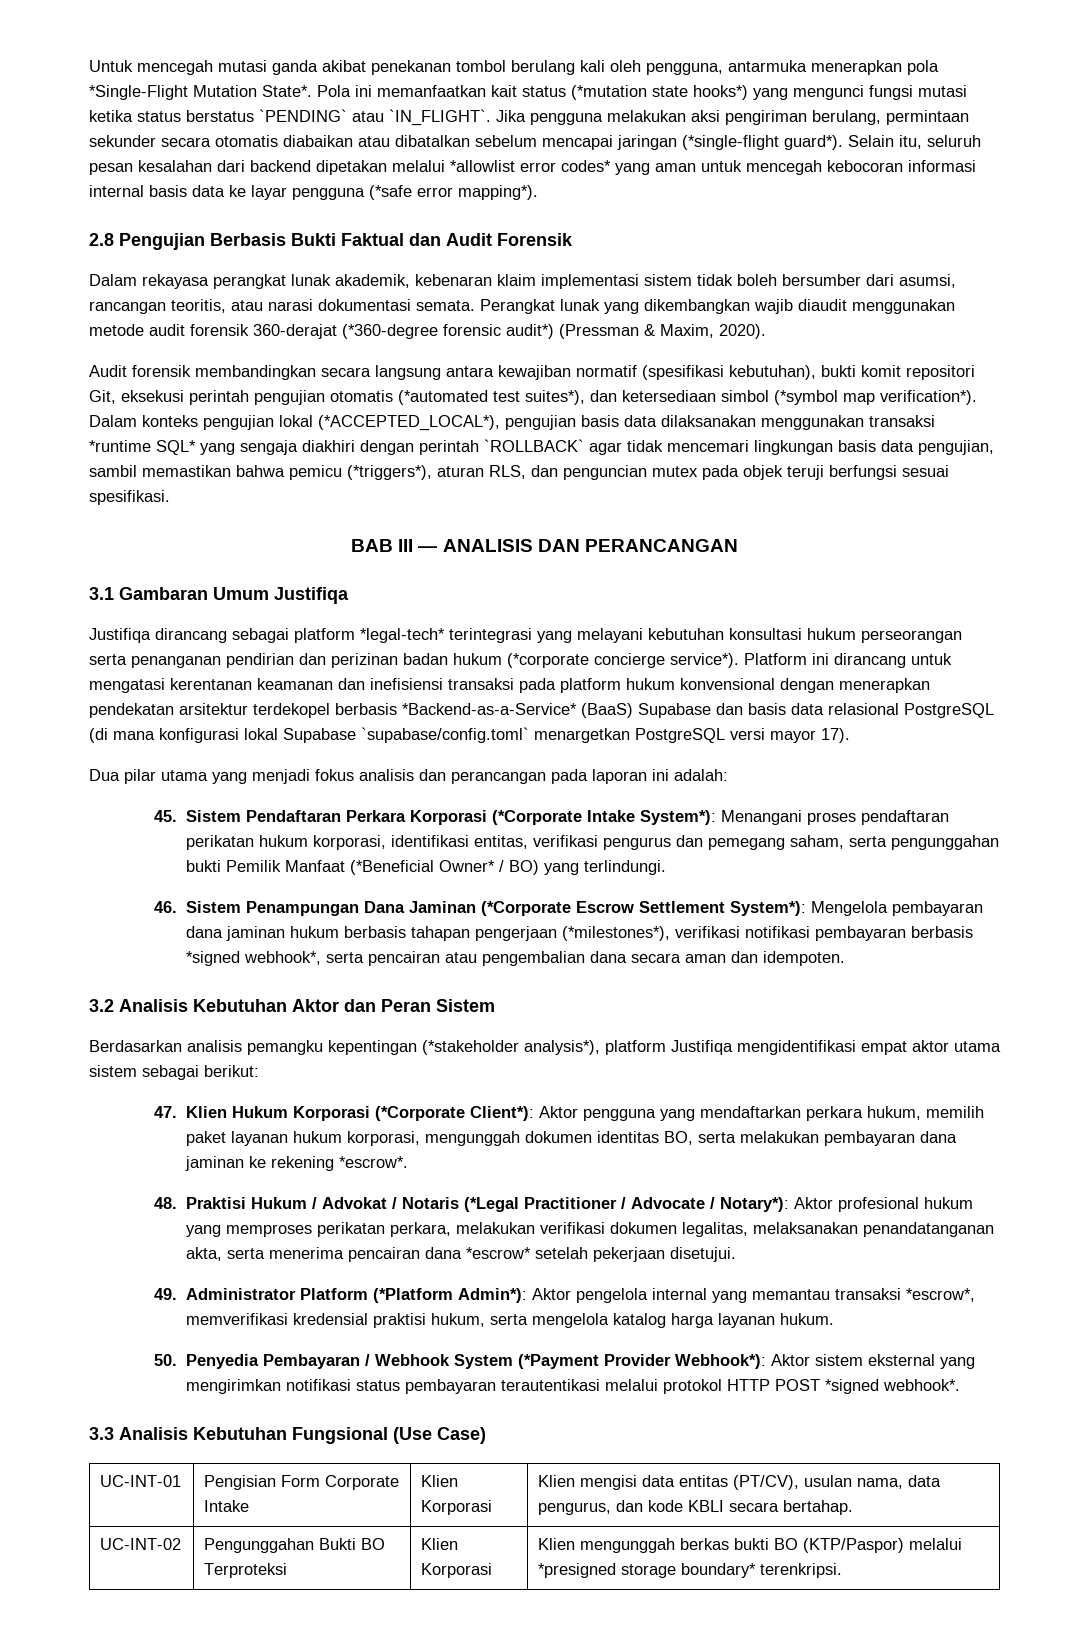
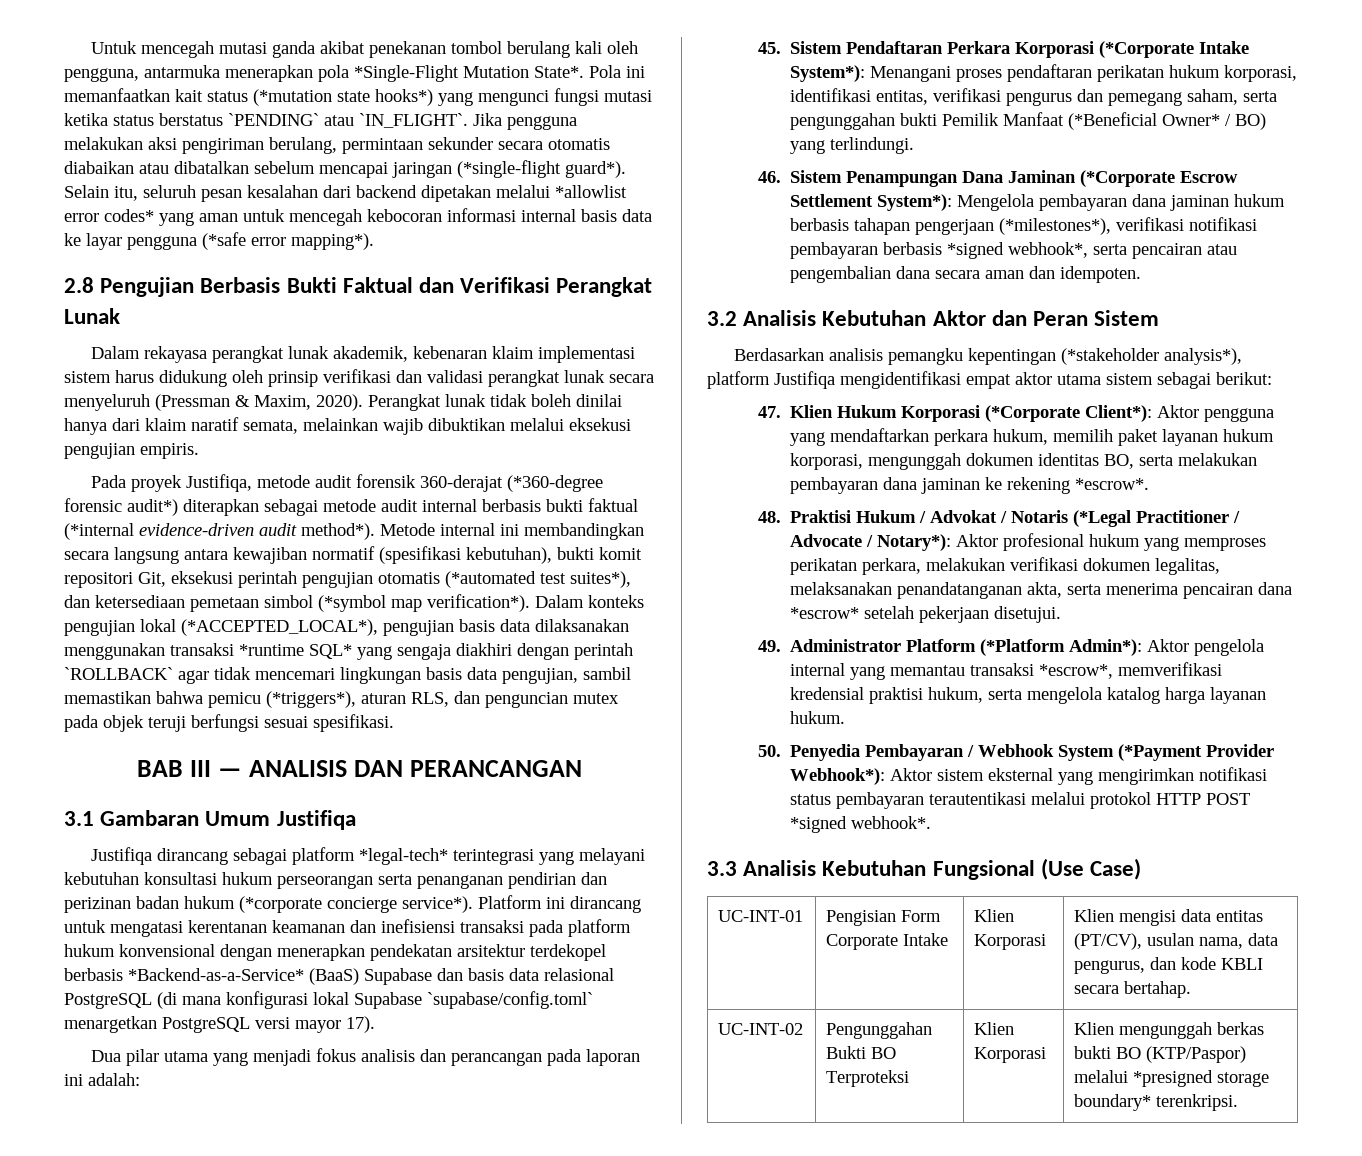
- 2.8 Pengujian Berbasis Bukti Faktual dan Audit Forensik
+ 2.8 Pengujian Berbasis Bukti Faktual dan Verifikasi Perangkat Lunak
- Dalam rekayasa perangkat lunak akademik, kebenaran klaim implementasi sistem tidak boleh bersumber dari asumsi, rancangan teoritis, atau narasi dokumentasi semata. Perangkat lunak yang dikembangkan wajib diaudit menggunakan metode audit forensik 360-derajat (*360-degree forensic audit*) (Pressman & Maxim, 2020).
- Audit forensik membandingkan secara langsung antara kewajiban normatif (spesifikasi kebutuhan), bukti komit repositori Git, eksekusi perintah pengujian otomatis (*automated test suites*), dan ketersediaan simbol (*symbol map verification*).
+ Dalam rekayasa perangkat lunak akademik, kebenaran klaim implementasi sistem harus didukung oleh prinsip verifikasi dan validasi perangkat lunak secara menyeluruh (Pressman & Maxim, 2020). Perangkat lunak tidak boleh dinilai hanya dari klaim naratif semata, melainkan wajib dibuktikan melalui eksekusi pengujian empiris.
+ Pada proyek Justifiqa, metode audit forensik 360-derajat (*360-degree forensic audit*) diterapkan sebagai metode audit internal berbasis bukti faktual (*internal evidence-driven audit method*). Metode internal ini membandingkan secara langsung antara kewajiban normatif (spesifikasi kebutuhan), bukti komit repositori Git, eksekusi perintah pengujian otomatis (*automated test suites*), dan ketersediaan pemetaan simbol (*symbol map verification*).

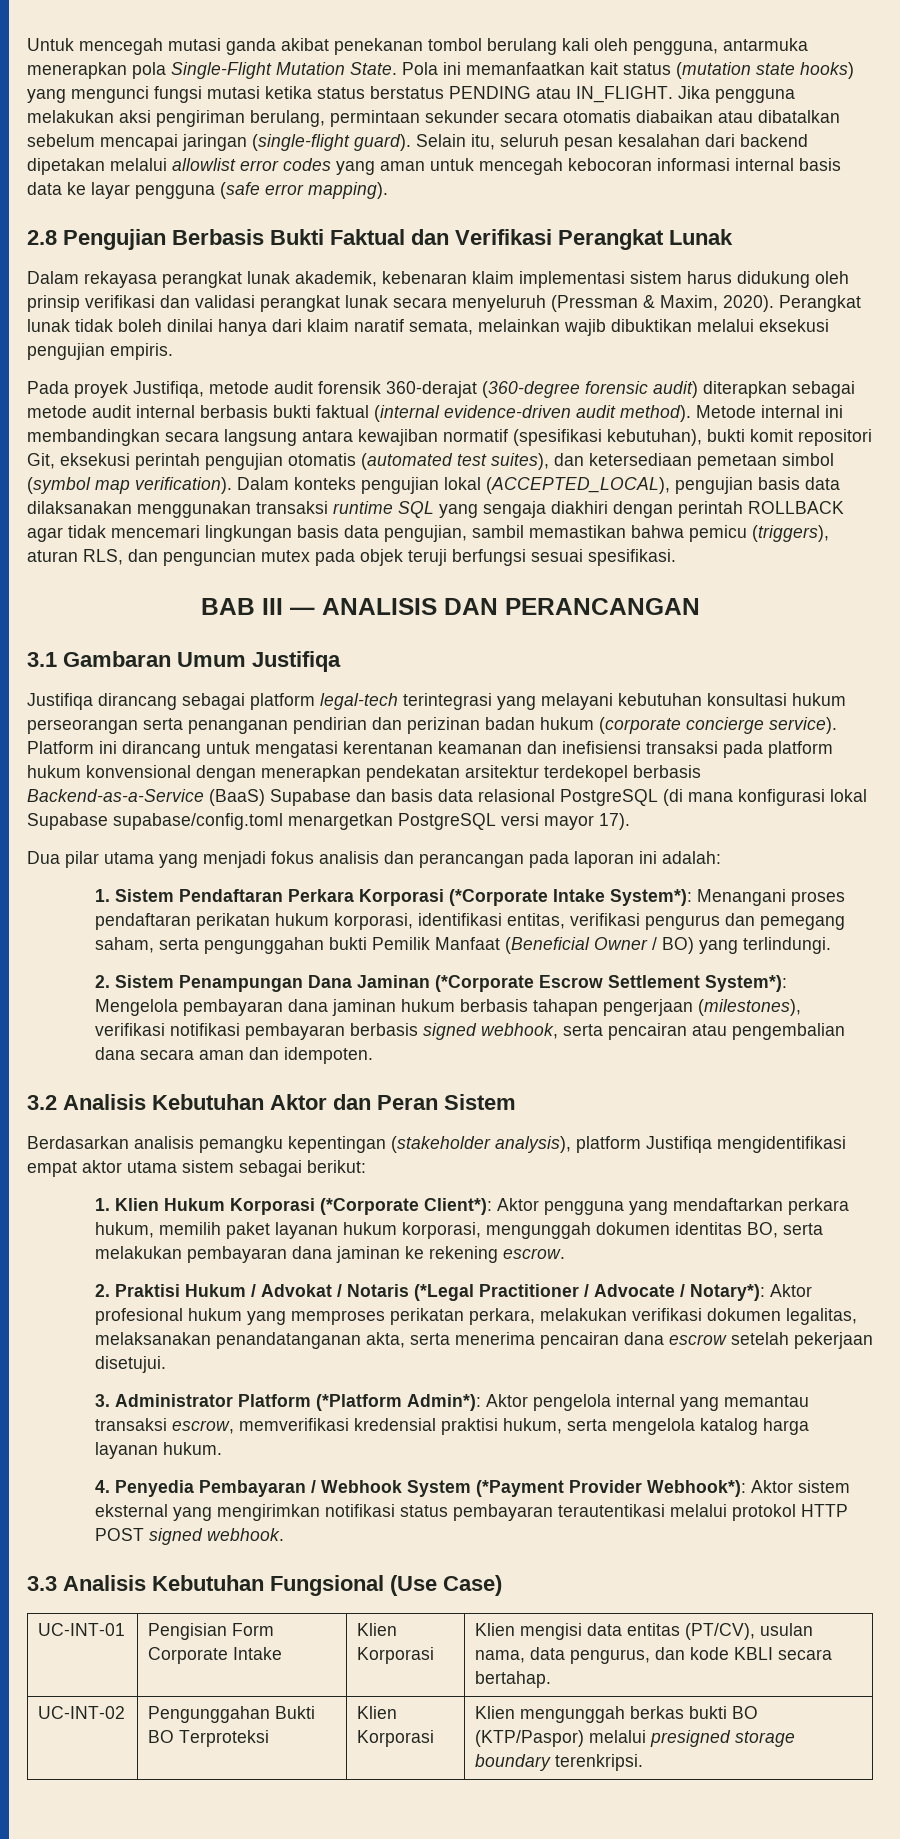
- Untuk mencegah mutasi ganda akibat penekanan tombol berulang kali oleh pengguna, antarmuka menerapkan pola *Single-Flight Mutation State*.
+ Untuk mencegah mutasi ganda akibat penekanan tombol berulang kali oleh pengguna, antarmuka menerapkan pola Single-Flight Mutation State.
- Pola ini memanfaatkan kait status (*mutation state hooks*) yang mengunci fungsi mutasi ketika status berstatus `PENDING` atau `IN_FLIGHT`.
+ Pola ini memanfaatkan kait status (mutation state hooks) yang mengunci fungsi mutasi ketika status berstatus PENDING atau IN_FLIGHT.
- Jika pengguna melakukan aksi pengiriman berulang, permintaan sekunder secara otomatis diabaikan atau dibatalkan sebelum mencapai jaringan (*single-flight guard*).
+ Jika pengguna melakukan aksi pengiriman berulang, permintaan sekunder secara otomatis diabaikan atau dibatalkan sebelum mencapai jaringan (single-flight guard).
- Selain itu, seluruh pesan kesalahan dari backend dipetakan melalui *allowlist error codes* yang aman untuk mencegah kebocoran informasi internal basis data ke layar pengguna (*safe error mapping*).
+ Selain itu, seluruh pesan kesalahan dari backend dipetakan melalui allowlist error codes yang aman untuk mencegah kebocoran informasi internal basis data ke layar pengguna (safe error mapping).
- Pada proyek Justifiqa, metode audit forensik 360-derajat (*360-degree forensic audit*) diterapkan sebagai metode audit internal berbasis bukti faktual (*internal evidence-driven audit method*).
+ Pada proyek Justifiqa, metode audit forensik 360-derajat (360-degree forensic audit) diterapkan sebagai metode audit internal berbasis bukti faktual (internal evidence-driven audit method).
- Metode internal ini membandingkan secara langsung antara kewajiban normatif (spesifikasi kebutuhan), bukti komit repositori Git, eksekusi perintah pengujian otomatis (*automated test suites*), dan ketersediaan pemetaan simbol (*symbol map verification*).
+ Metode internal ini membandingkan secara langsung antara kewajiban normatif (spesifikasi kebutuhan), bukti komit repositori Git, eksekusi perintah pengujian otomatis (automated test suites), dan ketersediaan pemetaan simbol (symbol map verification).
- Dalam konteks pengujian lokal (*ACCEPTED_LOCAL*), pengujian basis data dilaksanakan menggunakan transaksi *runtime SQL* yang sengaja diakhiri dengan perintah `ROLLBACK` agar tidak mencemari lingkungan basis data pengujian, sambil memastikan bahwa pemicu (*triggers*), aturan RLS, dan penguncian mutex pada objek teruji berfungsi sesuai spesifikasi.
+ Dalam konteks pengujian lokal (ACCEPTED_LOCAL), pengujian basis data dilaksanakan menggunakan transaksi runtime SQL yang sengaja diakhiri dengan perintah ROLLBACK agar tidak mencemari lingkungan basis data pengujian, sambil memastikan bahwa pemicu (triggers), aturan RLS, dan penguncian mutex pada objek teruji berfungsi sesuai spesifikasi.
- Justifiqa dirancang sebagai platform *legal-tech* terintegrasi yang melayani kebutuhan konsultasi hukum perseorangan serta penanganan pendirian dan perizinan badan hukum (*corporate concierge service*).
+ Justifiqa dirancang sebagai platform legal-tech terintegrasi yang melayani kebutuhan konsultasi hukum perseorangan serta penanganan pendirian dan perizinan badan hukum (corporate concierge service).
- Platform ini dirancang untuk mengatasi kerentanan keamanan dan inefisiensi transaksi pada platform hukum konvensional dengan menerapkan pendekatan arsitektur terdekopel berbasis *Backend-as-a-Service* (BaaS) Supabase dan basis data relasional PostgreSQL (di mana konfigurasi lokal Supabase `supabase/config.toml` menargetkan PostgreSQL versi mayor 17).
+ Platform ini dirancang untuk mengatasi kerentanan keamanan dan inefisiensi transaksi pada platform hukum konvensional dengan menerapkan pendekatan arsitektur terdekopel berbasis Backend-as-a-Service (BaaS) Supabase dan basis data relasional PostgreSQL (di mana konfigurasi lokal Supabase supabase/config.toml menargetkan PostgreSQL versi mayor 17).
- 45. Sistem Pendaftaran Perkara Korporasi (*Corporate Intake System*): Menangani proses pendaftaran perikatan hukum korporasi, identifikasi entitas, verifikasi pengurus dan pemegang saham, serta pengunggahan bukti Pemilik Manfaat (*Beneficial Owner* / BO) yang terlindungi.
+ 1. Sistem Pendaftaran Perkara Korporasi (*Corporate Intake System*): Menangani proses pendaftaran perikatan hukum korporasi, identifikasi entitas, verifikasi pengurus dan pemegang saham, serta pengunggahan bukti Pemilik Manfaat (Beneficial Owner / BO) yang terlindungi.
- 46. Sistem Penampungan Dana Jaminan (*Corporate Escrow Settlement System*): Mengelola pembayaran dana jaminan hukum berbasis tahapan pengerjaan (*milestones*), verifikasi notifikasi pembayaran berbasis *signed webhook*, serta pencairan atau pengembalian dana secara aman dan idempoten.
+ 2. Sistem Penampungan Dana Jaminan (*Corporate Escrow Settlement System*): Mengelola pembayaran dana jaminan hukum berbasis tahapan pengerjaan (milestones), verifikasi notifikasi pembayaran berbasis signed webhook, serta pencairan atau pengembalian dana secara aman dan idempoten.
- Berdasarkan analisis pemangku kepentingan (*stakeholder analysis*), platform Justifiqa mengidentifikasi empat aktor utama sistem sebagai berikut:
+ Berdasarkan analisis pemangku kepentingan (stakeholder analysis), platform Justifiqa mengidentifikasi empat aktor utama sistem sebagai berikut:
- 47. Klien Hukum Korporasi (*Corporate Client*): Aktor pengguna yang mendaftarkan perkara hukum, memilih paket layanan hukum korporasi, mengunggah dokumen identitas BO, serta melakukan pembayaran dana jaminan ke rekening *escrow*.
- 48. Praktisi Hukum / Advokat / Notaris (*Legal Practitioner / Advocate / Notary*): Aktor profesional hukum yang memproses perikatan perkara, melakukan verifikasi dokumen legalitas, melaksanakan penandatanganan akta, serta menerima pencairan dana *escrow* setelah pekerjaan disetujui.
+ 1. Klien Hukum Korporasi (*Corporate Client*): Aktor pengguna yang mendaftarkan perkara hukum, memilih paket layanan hukum korporasi, mengunggah dokumen identitas BO, serta melakukan pembayaran dana jaminan ke rekening escrow.
+ 2. Praktisi Hukum / Advokat / Notaris (*Legal Practitioner / Advocate / Notary*): Aktor profesional hukum yang memproses perikatan perkara, melakukan verifikasi dokumen legalitas, melaksanakan penandatanganan akta, serta menerima pencairan dana escrow setelah pekerjaan disetujui.
- 49. Administrator Platform (*Platform Admin*): Aktor pengelola internal yang memantau transaksi *escrow*, memverifikasi kredensial praktisi hukum, serta mengelola katalog harga layanan hukum.
+ 3. Administrator Platform (*Platform Admin*): Aktor pengelola internal yang memantau transaksi escrow, memverifikasi kredensial praktisi hukum, serta mengelola katalog harga layanan hukum.
- 50. Penyedia Pembayaran / Webhook System (*Payment Provider Webhook*): Aktor sistem eksternal yang mengirimkan notifikasi status pembayaran terautentikasi melalui protokol HTTP POST *signed webhook*.
+ 4. Penyedia Pembayaran / Webhook System (*Payment Provider Webhook*): Aktor sistem eksternal yang mengirimkan notifikasi status pembayaran terautentikasi melalui protokol HTTP POST signed webhook.
- UC-INT-02 | Pengunggahan Bukti BO Terproteksi | Klien Korporasi | Klien mengunggah berkas bukti BO (KTP/Paspor) melalui *presigned storage boundary* terenkripsi.
+ UC-INT-02 | Pengunggahan Bukti BO Terproteksi | Klien Korporasi | Klien mengunggah berkas bukti BO (KTP/Paspor) melalui presigned storage boundary terenkripsi.

